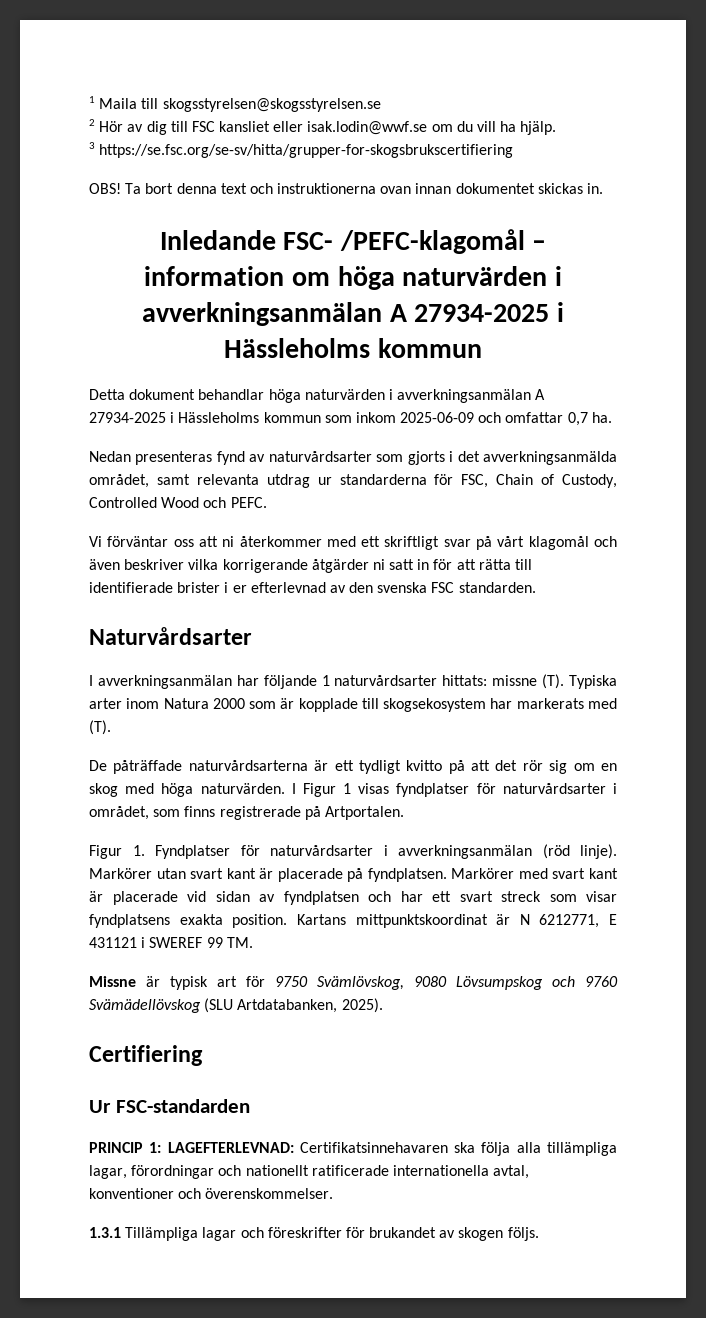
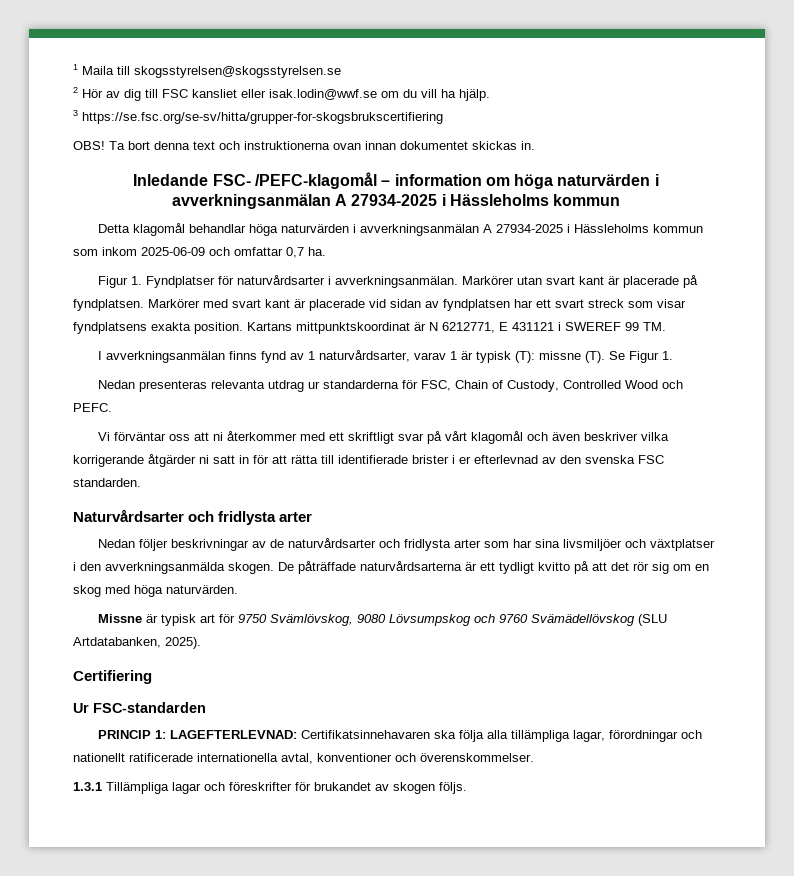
- Detta dokument behandlar höga naturvärden i avverkningsanmälan A 27934-2025 i Hässleholms kommun som inkom 2025-06-09 och omfattar 0,7 ha.
+ Detta klagomål behandlar höga naturvärden i avverkningsanmälan A 27934-2025 i Hässleholms kommun som inkom 2025-06-09 och omfattar 0,7 ha.
- Nedan presenteras fynd av naturvårdsarter som gjorts i det avverkningsanmälda området, samt relevanta utdrag ur standarderna för FSC, Chain of Custody, Controlled Wood och PEFC.
+ Figur 1. Fyndplatser för naturvårdsarter i avverkningsanmälan. Markörer utan svart kant är placerade på fyndplatsen. Markörer med svart kant är placerade vid sidan av fyndplatsen har ett svart streck som visar fyndplatsens exakta position. Kartans mittpunktskoordinat är N 6212771, E 431121 i SWEREF 99 TM.
+ I avverkningsanmälan finns fynd av 1 naturvårdsarter, varav 1 är typisk (T): missne (T). Se Figur 1.
+ Nedan presenteras relevanta utdrag ur standarderna för FSC, Chain of Custody, Controlled Wood och PEFC.
- Naturvårdsarter
- I avverkningsanmälan har följande 1 naturvårdsarter hittats: missne (T). Typiska arter inom Natura 2000 som är kopplade till skogsekosystem har markerats med (T).
- De påträffade naturvårdsarterna är ett tydligt kvitto på att det rör sig om en skog med höga naturvärden. I Figur 1 visas fyndplatser för naturvårdsarter i området, som finns registrerade på Artportalen.
- Figur 1. Fyndplatser för naturvårdsarter i avverkningsanmälan (röd linje). Markörer utan svart kant är placerade på fyndplatsen. Markörer med svart kant är placerade vid sidan av fyndplatsen och har ett svart streck som visar fyndplatsens exakta position. Kartans mittpunktskoordinat är N 6212771, E 431121 i SWEREF 99 TM.
+ Naturvårdsarter och fridlysta arter
+ Nedan följer beskrivningar av de naturvårdsarter och fridlysta arter som har sina livsmiljöer och växtplatser i den avverkningsanmälda skogen. De påträffade naturvårdsarterna är ett tydligt kvitto på att det rör sig om en skog med höga naturvärden.

